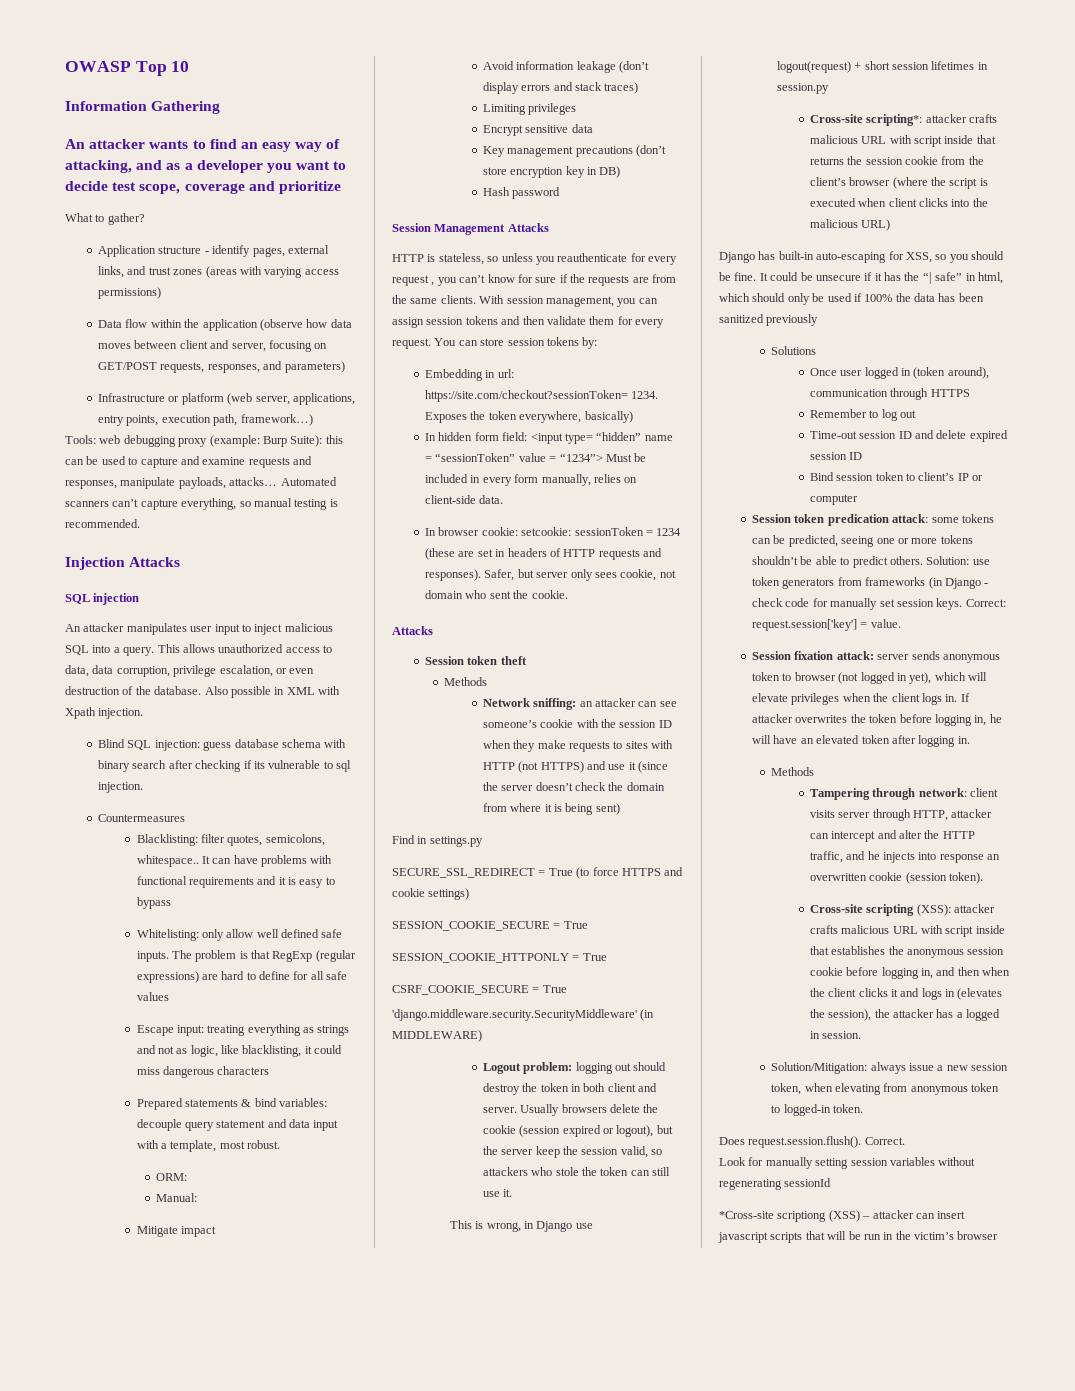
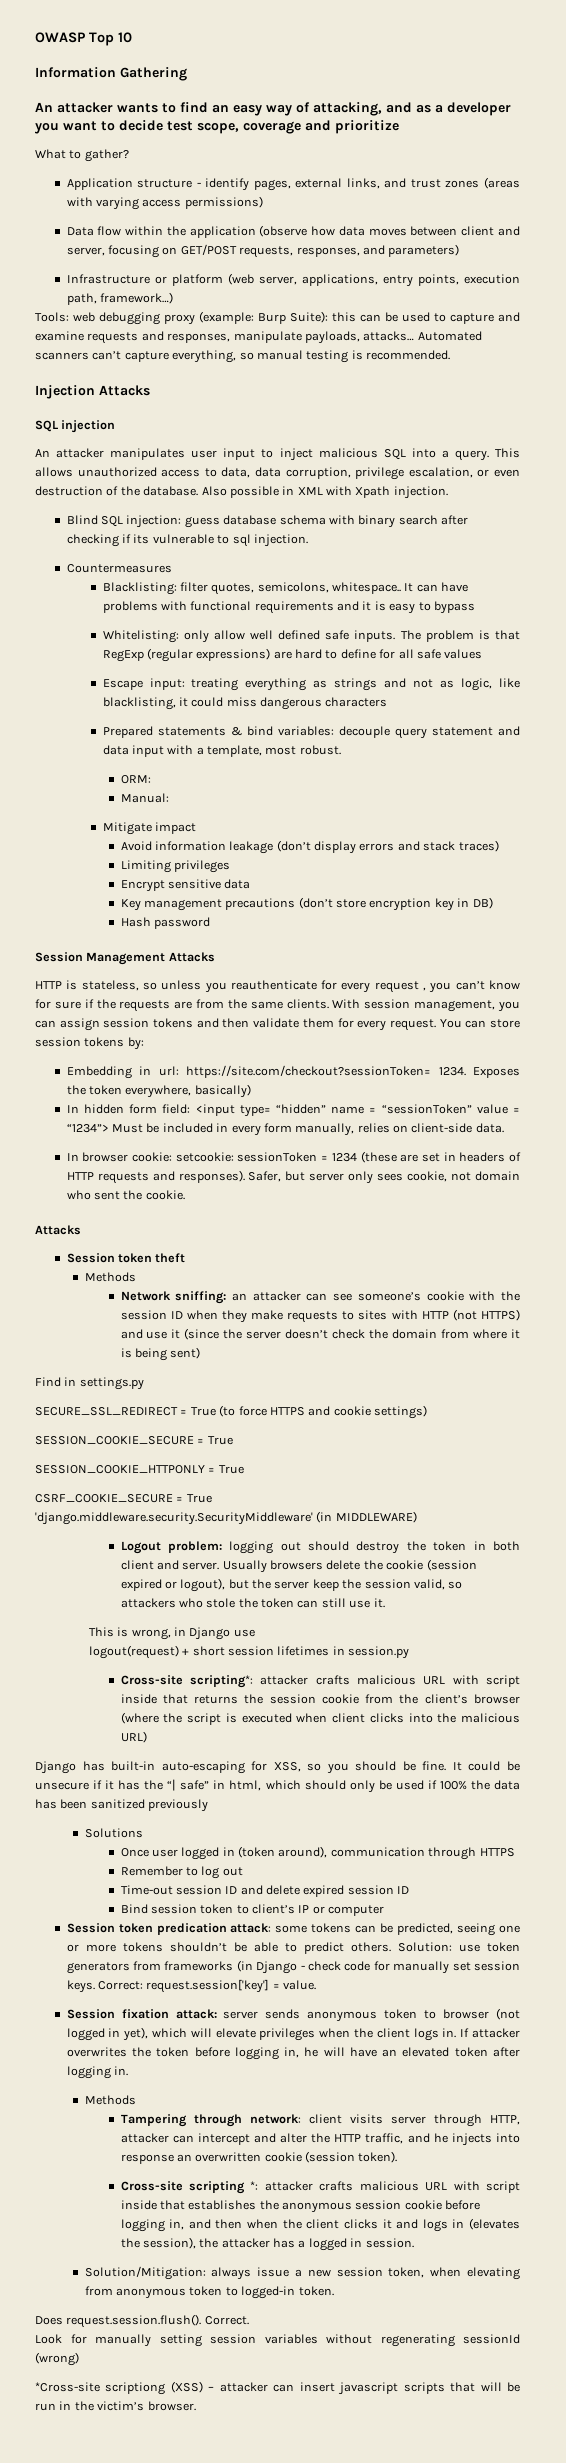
- Cross-site scripting (XSS): attacker crafts malicious URL with script inside that establishes the anonymous session cookie before logging in, and then when the client clicks it and logs in (elevates the session), the attacker has a logged in session.
+ Cross-site scripting *: attacker crafts malicious URL with script inside that establishes the anonymous session cookie before logging in, and then when the client clicks it and logs in (elevates the session), the attacker has a logged in session.
- Look for manually setting session variables without regenerating sessionId
+ Look for manually setting session variables without regenerating sessionId (wrong)
- *Cross-site scriptiong (XSS) – attacker can insert javascript scripts that will be run in the victim’s browser
+ *Cross-site scriptiong (XSS) – attacker can insert javascript scripts that will be run in the victim’s browser.

